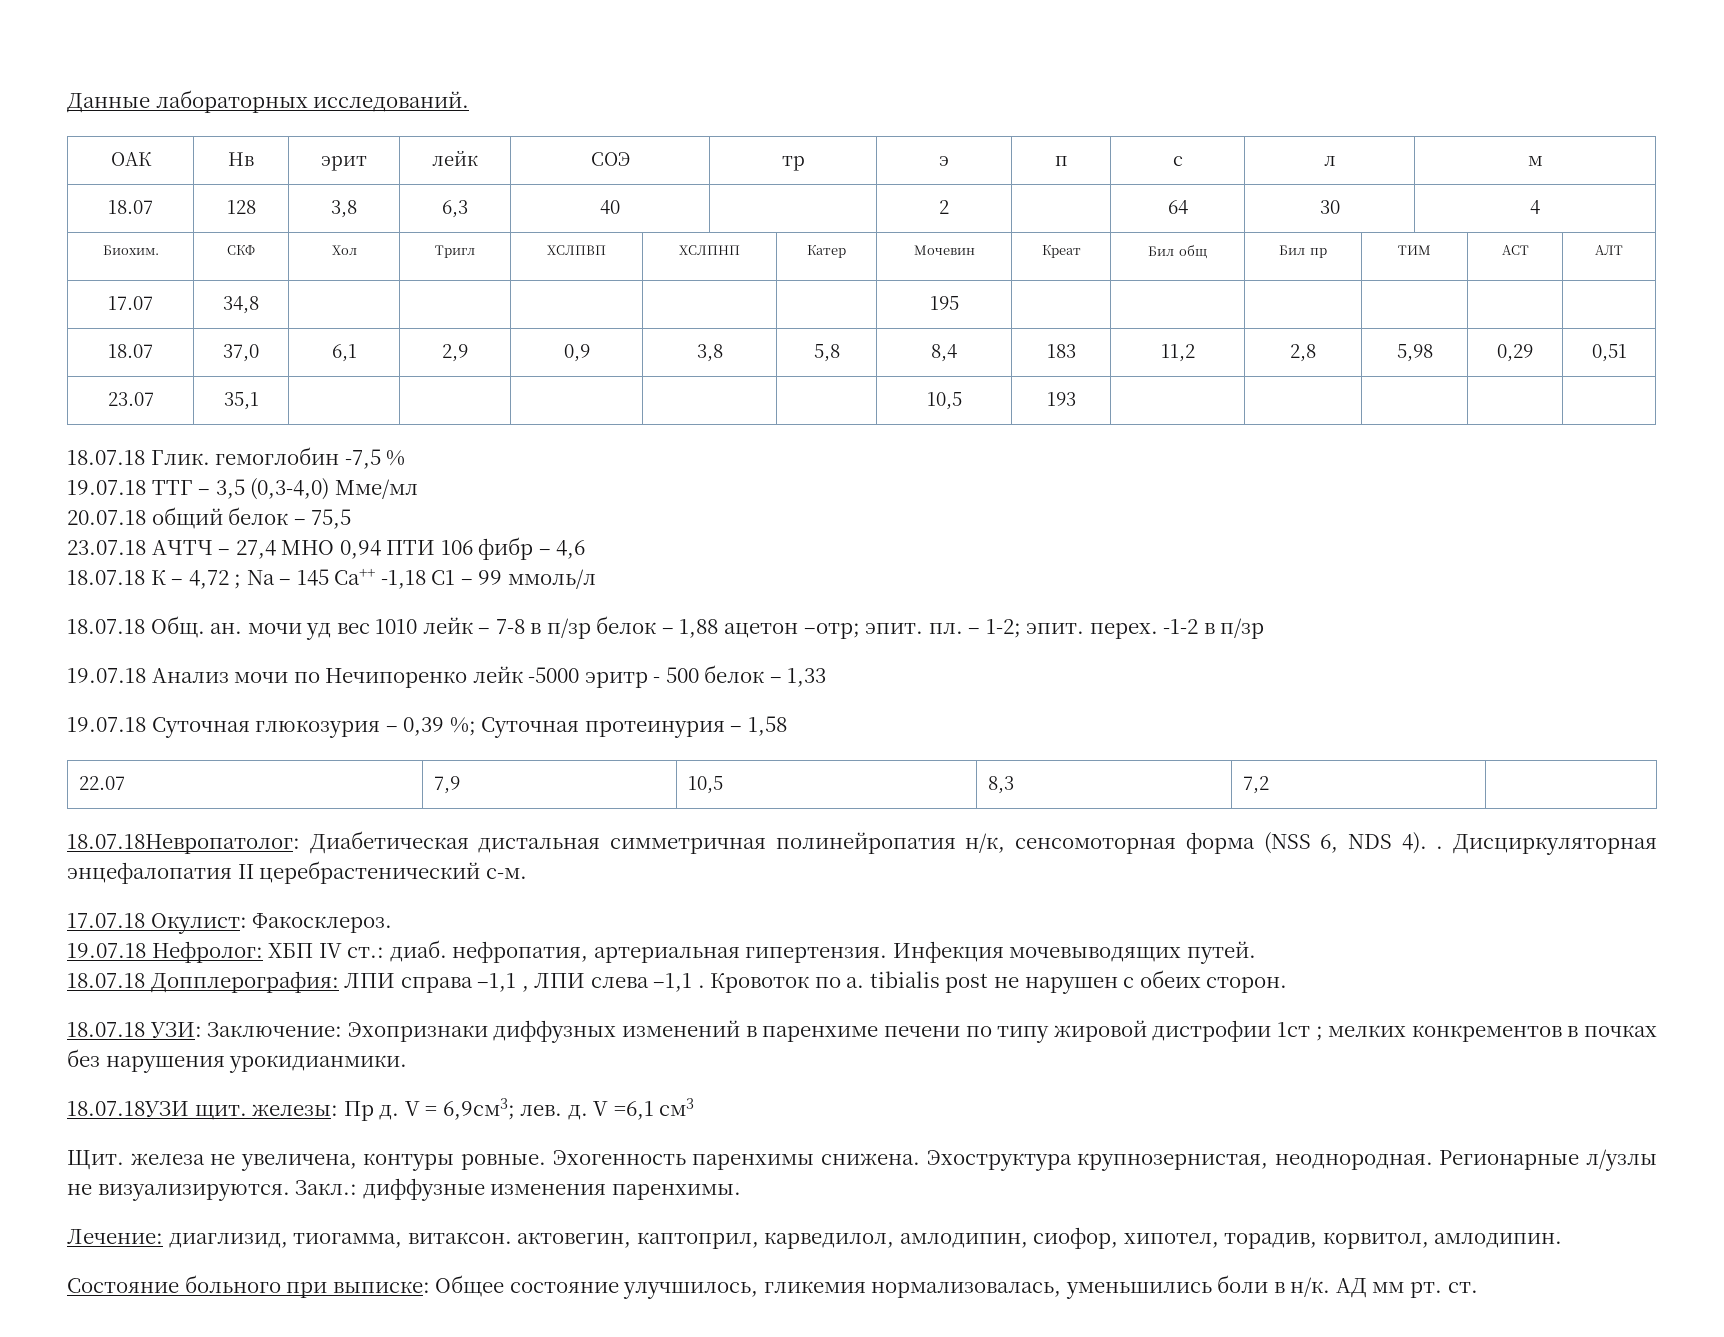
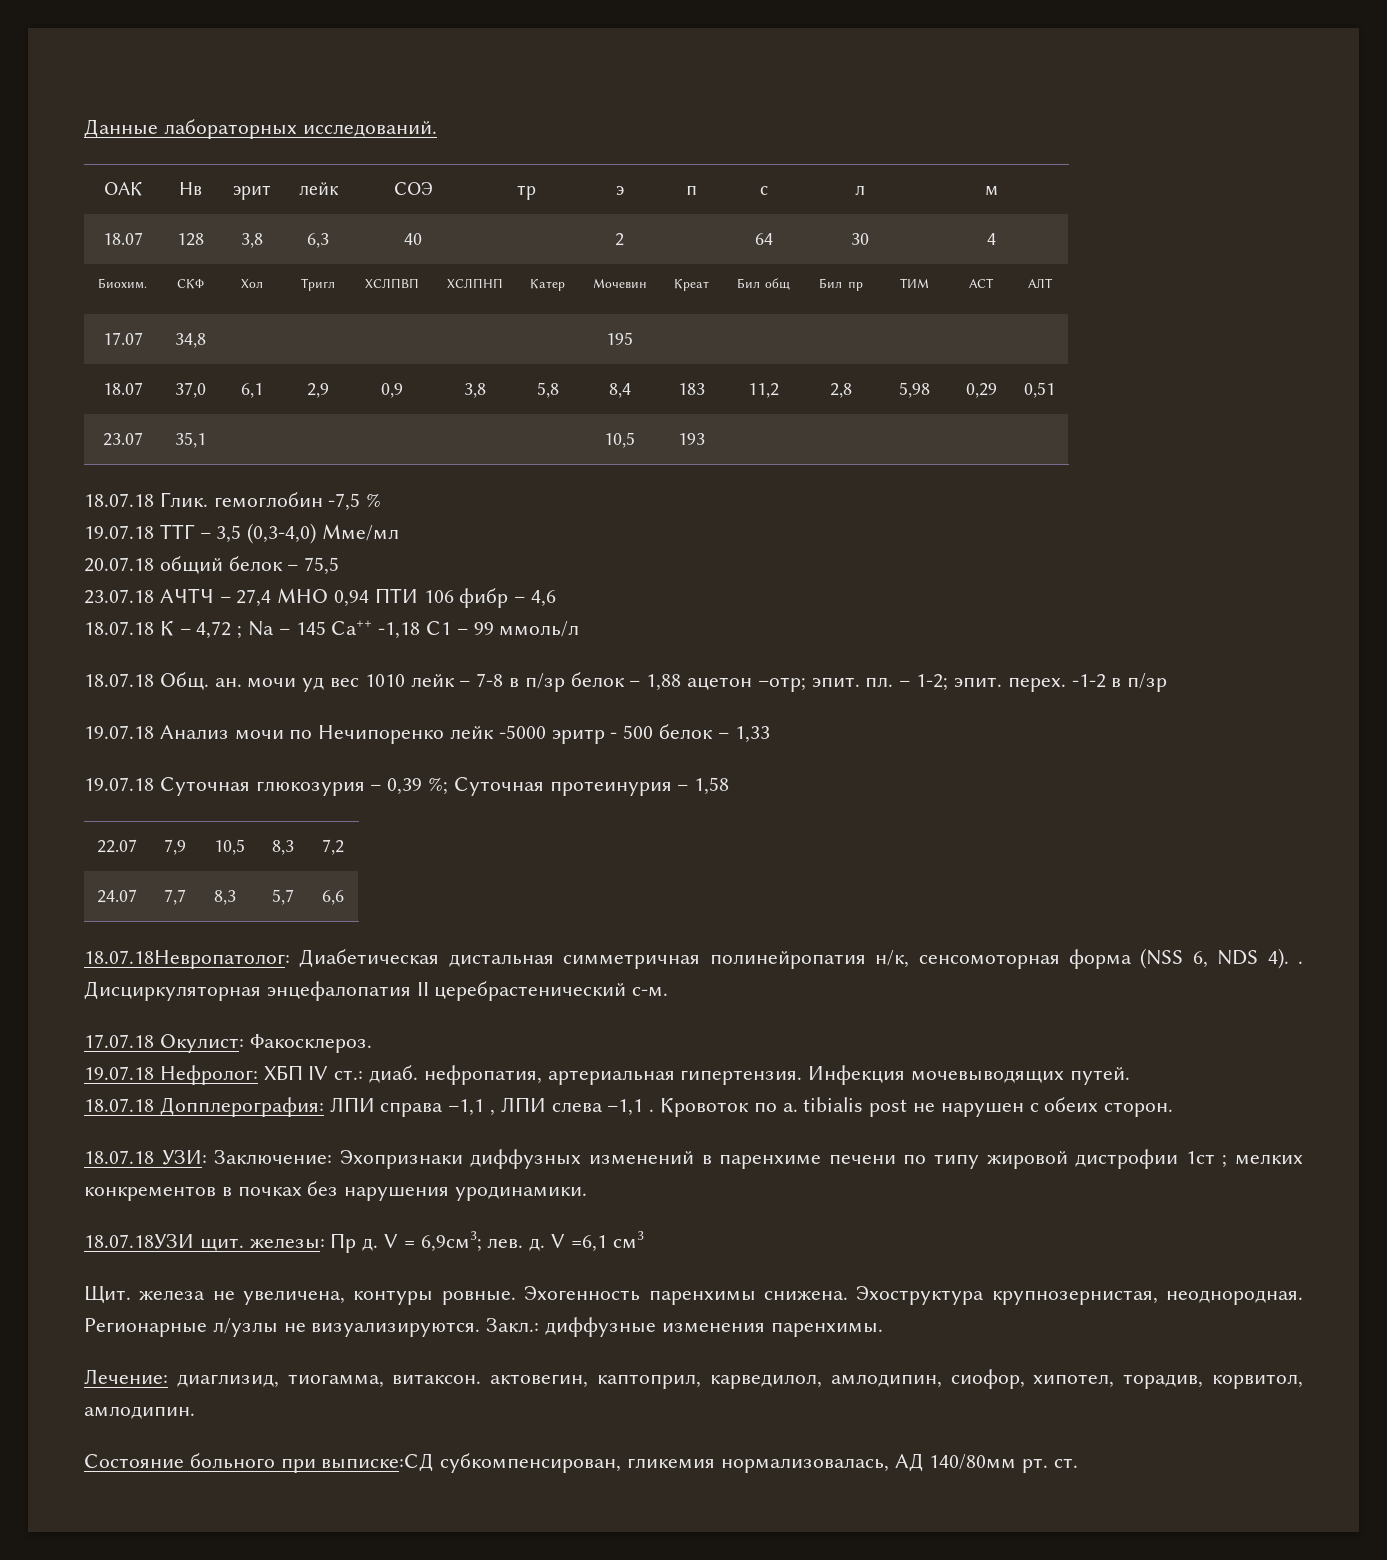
- 22.07 | 7,9 | 10,5 | 8,3 | 7,2 |
+ 22.07 | 7,9 | 10,5 | 8,3 | 7,2
+ 24.07 | 7,7 | 8,3 | 5,7 | 6,6
- 18.07.18 УЗИ: Заключение: Эхопризнаки диффузных изменений в паренхиме печени по типу жировой дистрофии 1ст ; мелких конкрементов в почках без нарушения урокидианмики.
+ 18.07.18 УЗИ: Заключение: Эхопризнаки диффузных изменений в паренхиме печени по типу жировой дистрофии 1ст ; мелких конкрементов в почках без нарушения уродинамики.
- Состояние больного при выписке: Общее состояние улучшилось, гликемия нормализовалась, уменьшились боли в н/к. АД мм рт. ст.
+ Состояние больного при выписке:СД субкомпенсирован, гликемия нормализовалась, АД 140/80мм рт. ст.

